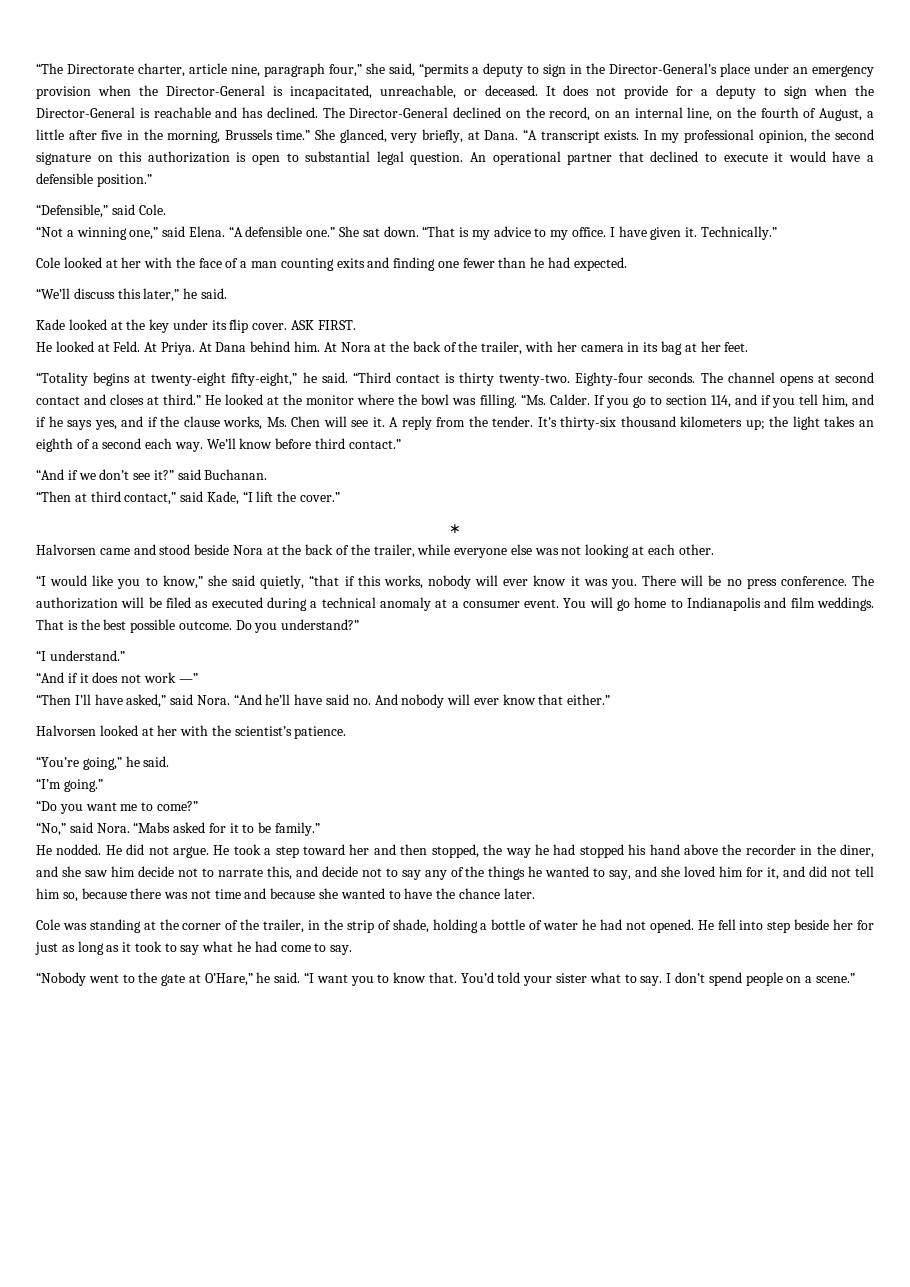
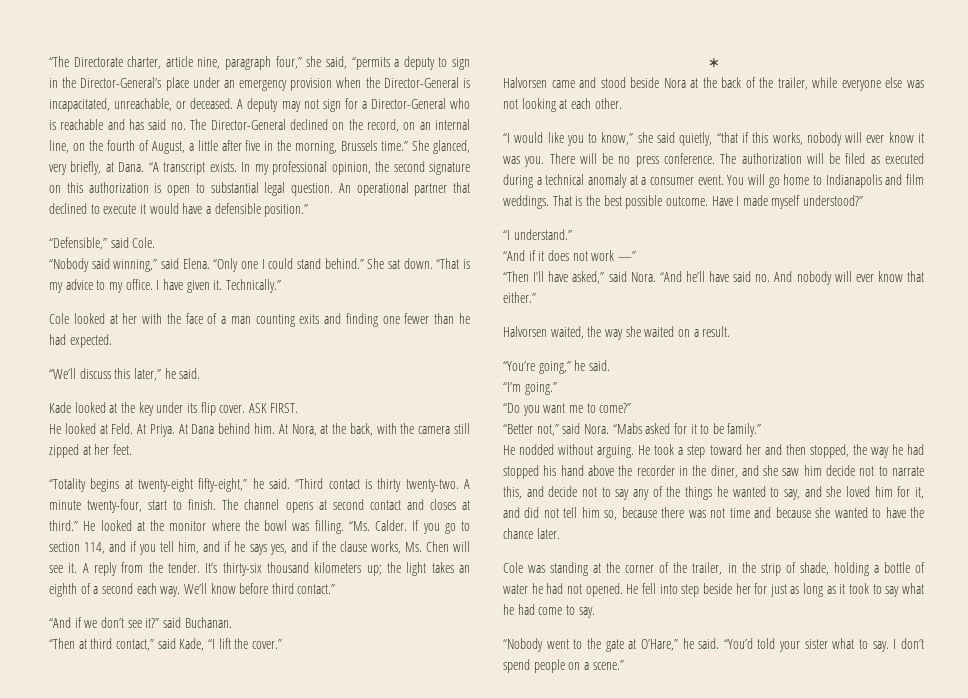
- It does not provide for a deputy to sign when the Director-General is reachable and has declined. The Director-General declined on the record, on an internal line, on the fourth of August, a little after five in the morning, Brussels time.”
+ A deputy may not sign for a Director-General who is reachable and has said no. The Director-General declined on the record, on an internal line, on the fourth of August, a little after five in the morning, Brussels time.”
- “Not a winning one,” said Elena. “A defensible one.”
+ “Nobody said winning,” said Elena. “Only one I could stand behind.”
- At Nora at the back of the trailer, with her camera in its bag at her feet.
+ At Nora, at the back, with the camera still zipped at her feet.
- Eighty-four seconds.
+ A minute twenty-four, start to finish.
- Do you understand?”
+ Have I made myself understood?”
- Halvorsen looked at her with the scientist’s patience.
+ Halvorsen waited, the way she waited on a result.
- “No,” said Nora.
+ “Better not,” said Nora.
- He nodded. He did not argue.
+ He nodded without arguing.
- “I want you to know that. You’d told your sister what to say.
+ “You’d told your sister what to say.

